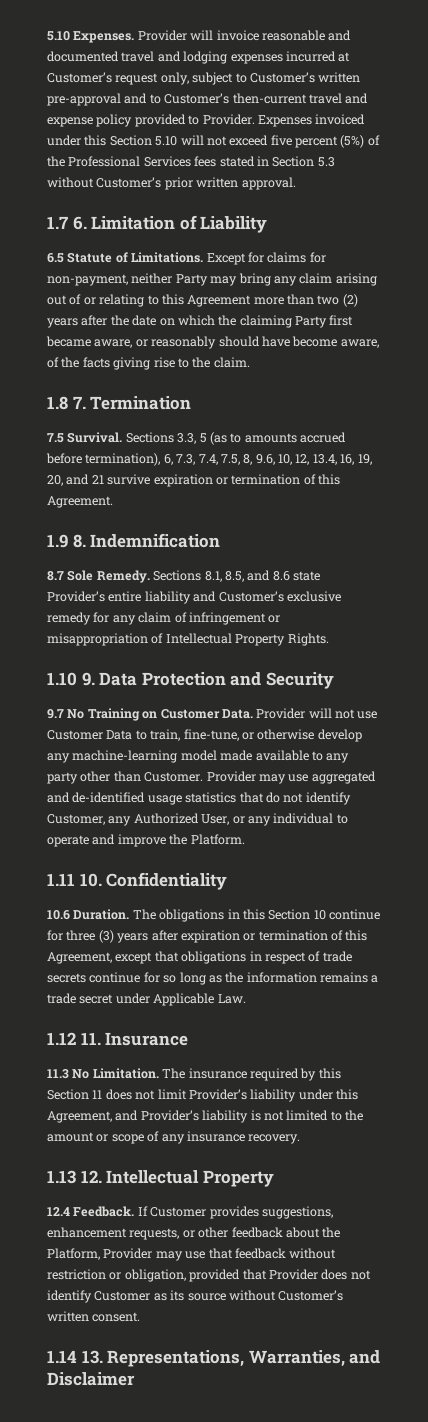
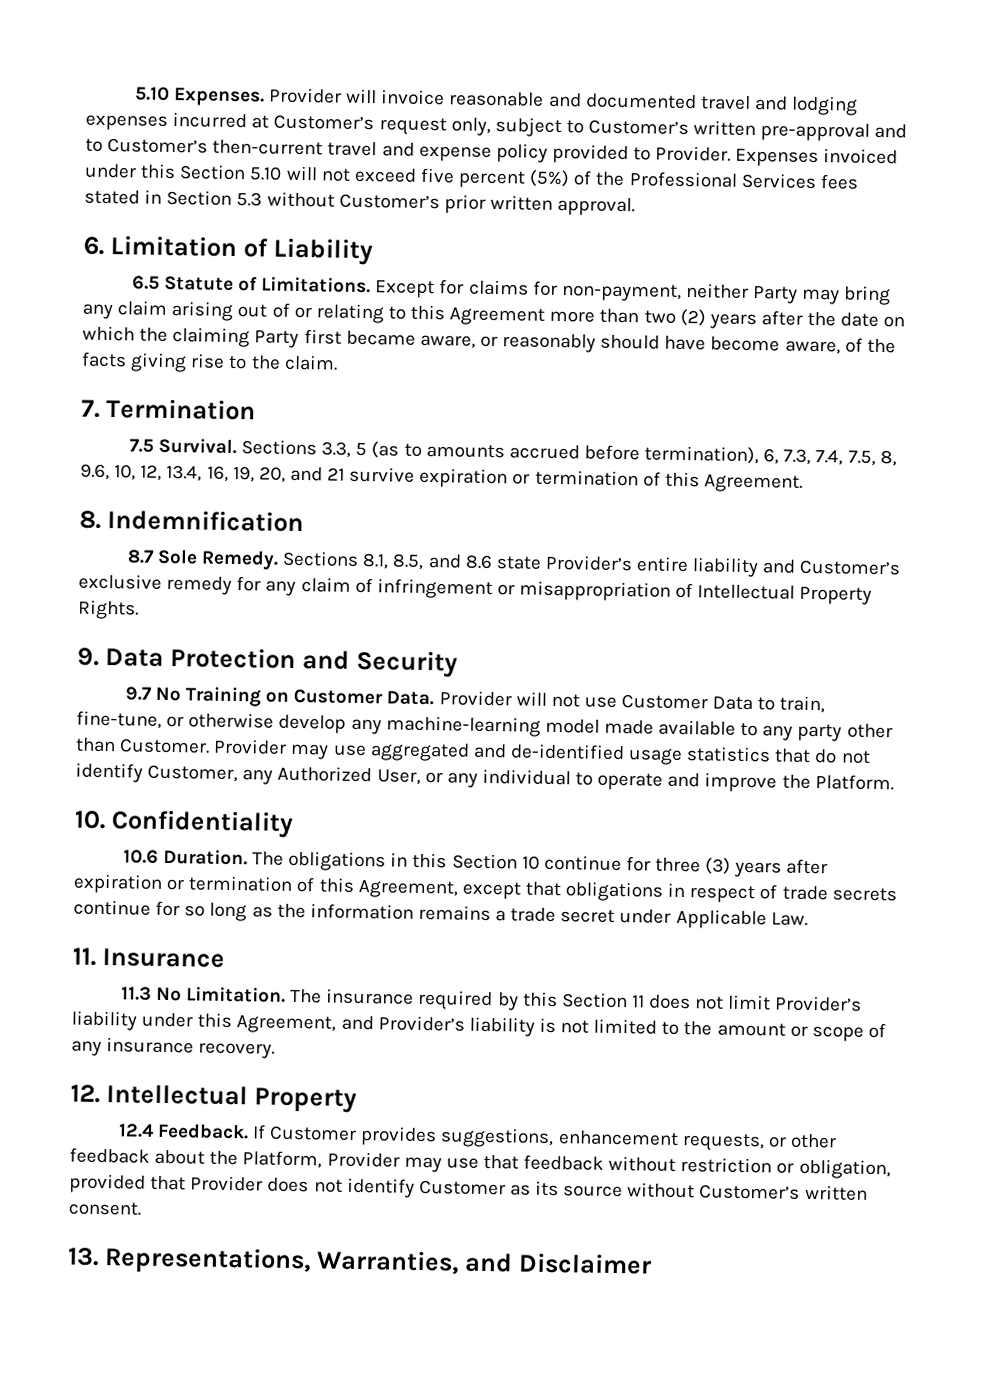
- 1.7 6. Limitation of Liability
+ 6. Limitation of Liability
- 1.8 7. Termination
+ 7. Termination
- 1.9 8. Indemnification
+ 8. Indemnification
- 1.10 9. Data Protection and Security
+ 9. Data Protection and Security
- 1.11 10. Confidentiality
+ 10. Confidentiality
- 1.12 11. Insurance
+ 11. Insurance
- 1.13 12. Intellectual Property
+ 12. Intellectual Property
- 1.14 13. Representations, Warranties, and Disclaimer
+ 13. Representations, Warranties, and Disclaimer

